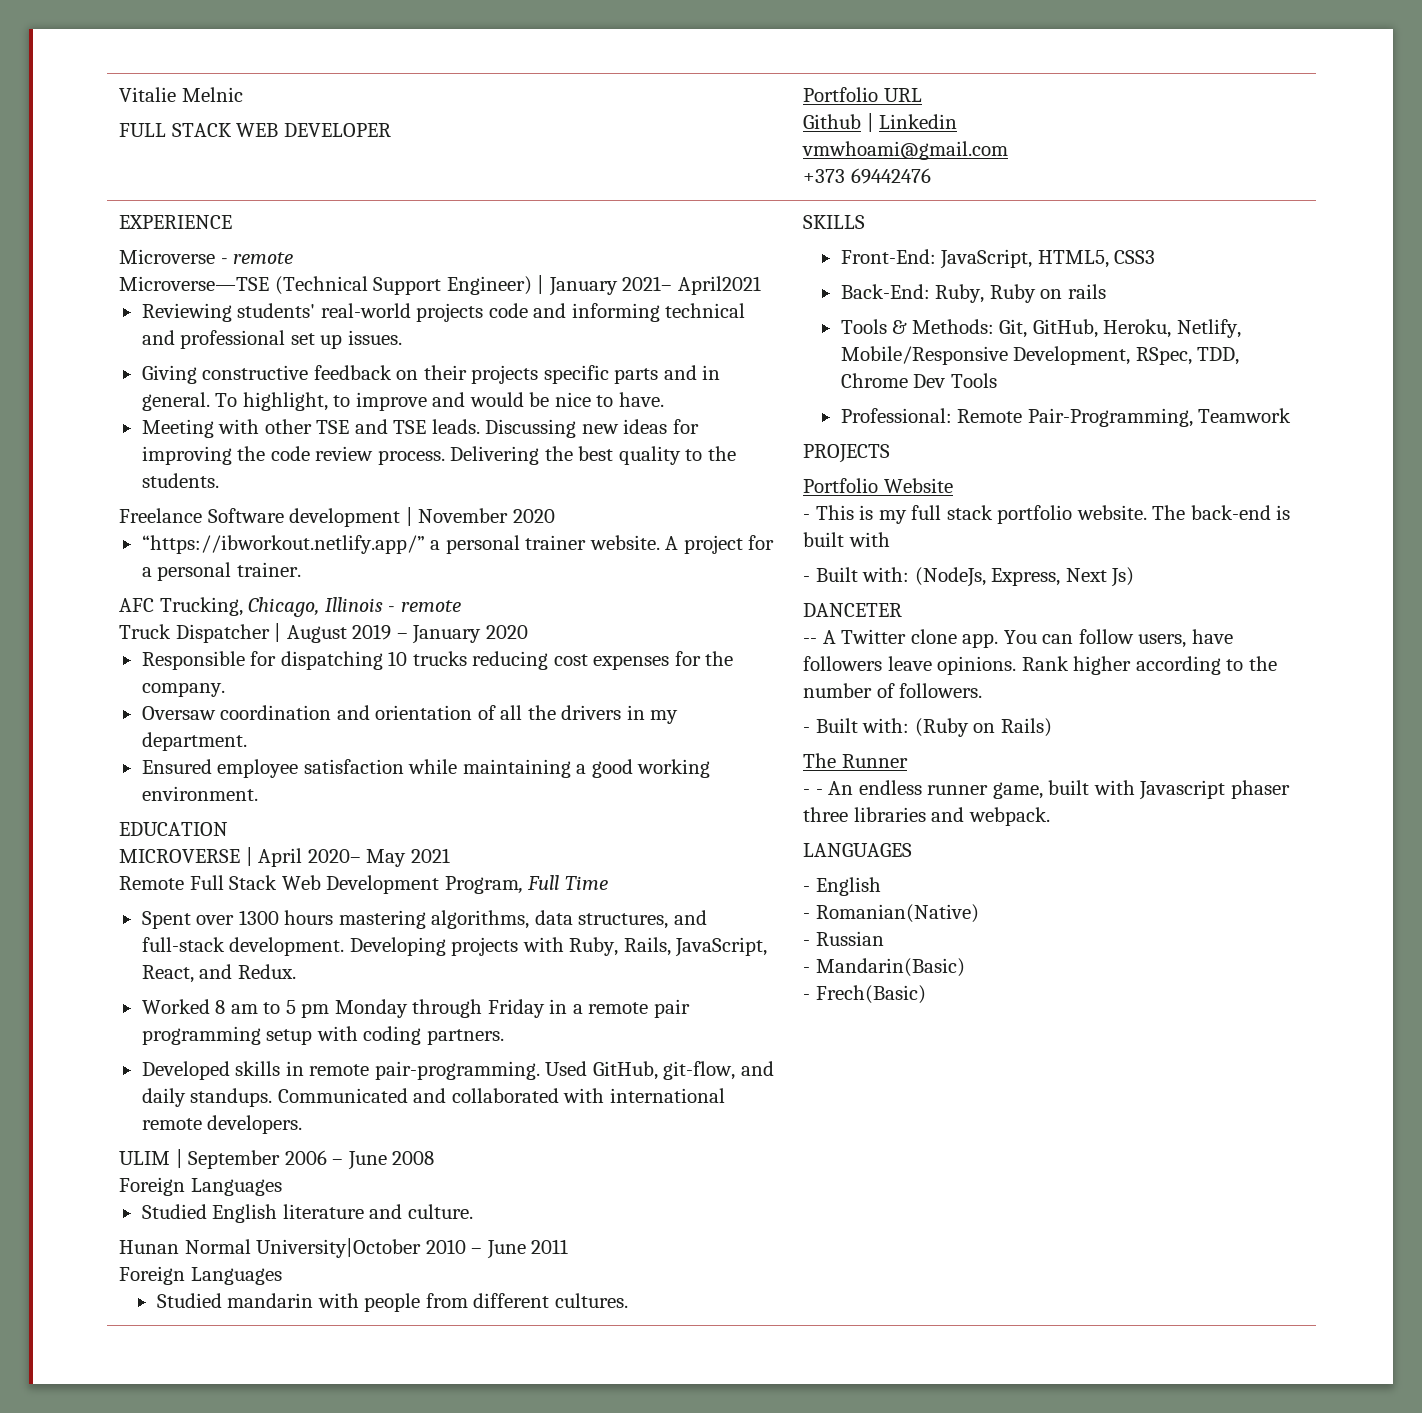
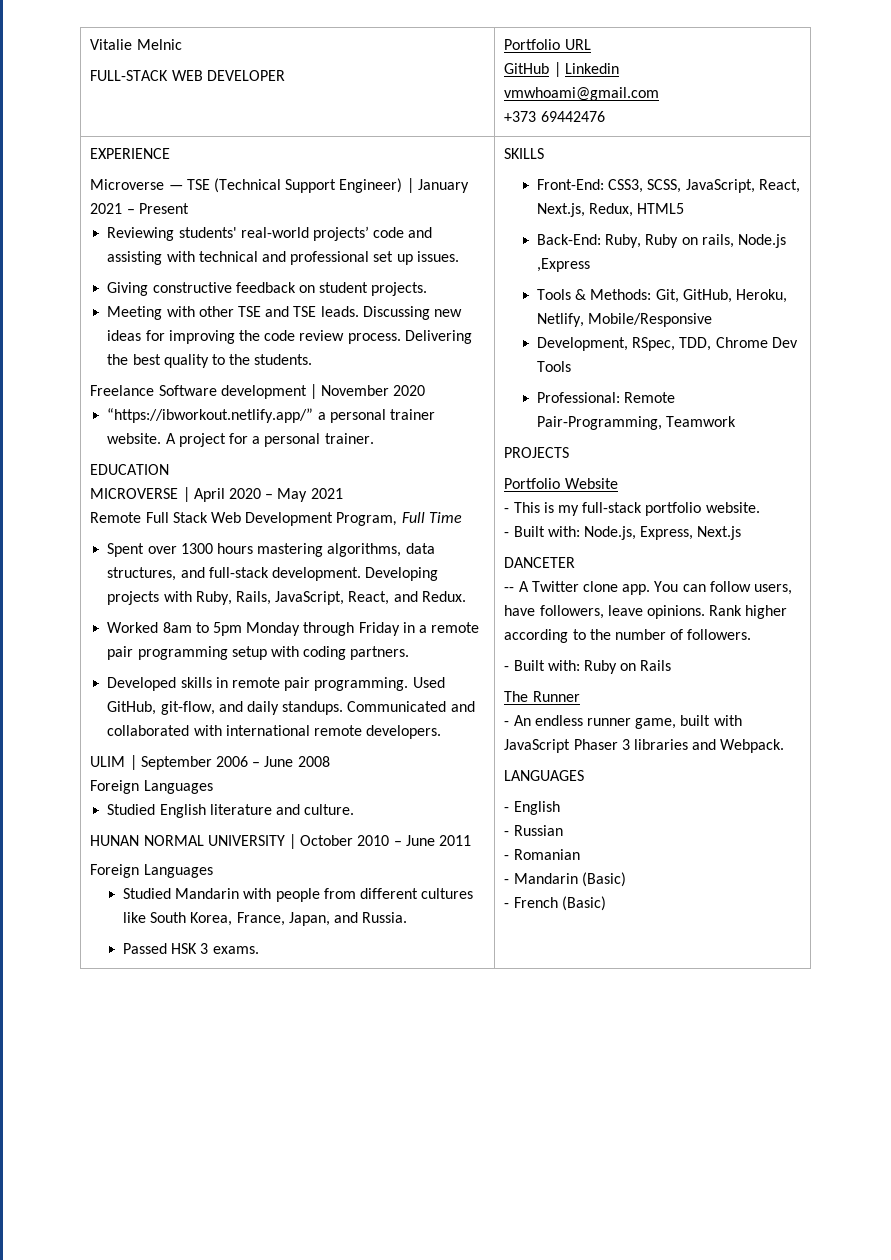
  Vitalie Melnic
- FULL STACK WEB DEVELOPER | Portfolio URL
- Github | Linkedin
+ FULL-STACK WEB DEVELOPER | Portfolio URL
+ GitHub | Linkedin
- Microverse - remote
- Microverse—TSE (Technical Support Engineer) | January 2021– April2021
+ Microverse — TSE (Technical Support Engineer) | January 2021 – Present
- Reviewing students' real-world projects code and informing technical and professional set up issues.
+ Reviewing students' real-world projects’ code and assisting with technical and professional set up issues.
- Giving constructive feedback on their projects specific parts and in general. To highlight, to improve and would be nice to have.
+ Giving constructive feedback on student projects.
- AFC Trucking, Chicago, Illinois - remote
- Truck Dispatcher | August 2019 – January 2020
- Responsible for dispatching 10 trucks reducing cost expenses for the company.
- Oversaw coordination and orientation of all the drivers in my department.
- Ensured employee satisfaction while maintaining a good working environment.
- MICROVERSE | April 2020– May 2021
+ MICROVERSE | April 2020 – May 2021
- Worked 8 am to 5 pm Monday through Friday in a remote pair programming setup with coding partners.
+ Worked 8am to 5pm Monday through Friday in a remote pair programming setup with coding partners.
- Developed skills in remote pair-programming.
+ Developed skills in remote pair programming.
- Hunan Normal University|October 2010 – June 2011
+ HUNAN NORMAL UNIVERSITY | October 2010 – June 2011
- Studied mandarin with people from different cultures. | SKILLS
- Front-End: JavaScript, HTML5, CSS3
+ Studied Mandarin with people from different cultures like South Korea, France, Japan, and Russia.
+ Passed HSK 3 exams. | SKILLS
+ Front-End: CSS3, SCSS, JavaScript, React, Next.js, Redux, HTML5
- Back-End: Ruby, Ruby on rails
+ Back-End: Ruby, Ruby on rails, Node.js ,Express
- Tools & Methods: Git, GitHub, Heroku, Netlify, Mobile/Responsive Development, RSpec, TDD, Chrome Dev Tools
+ Tools & Methods: Git, GitHub, Heroku, Netlify, Mobile/Responsive
+ Development, RSpec, TDD, Chrome Dev Tools
- - This is my full stack portfolio website. The back-end is built with
- - Built with: (NodeJs, Express, Next Js)
+ - This is my full-stack portfolio website.
+ - Built with: Node.js, Express, Next.js
- You can follow users, have followers leave opinions.
+ You can follow users, have followers, leave opinions.
- - Built with: (Ruby on Rails)
+ - Built with: Ruby on Rails
- - - An endless runner game, built with Javascript phaser three libraries and webpack.
+ - An endless runner game, built with JavaScript Phaser 3 libraries and Webpack.
- - Romanian(Native)
- - Mandarin(Basic)
- - Frech(Basic)
+ - Romanian
+ - Mandarin (Basic)
+ - French (Basic)

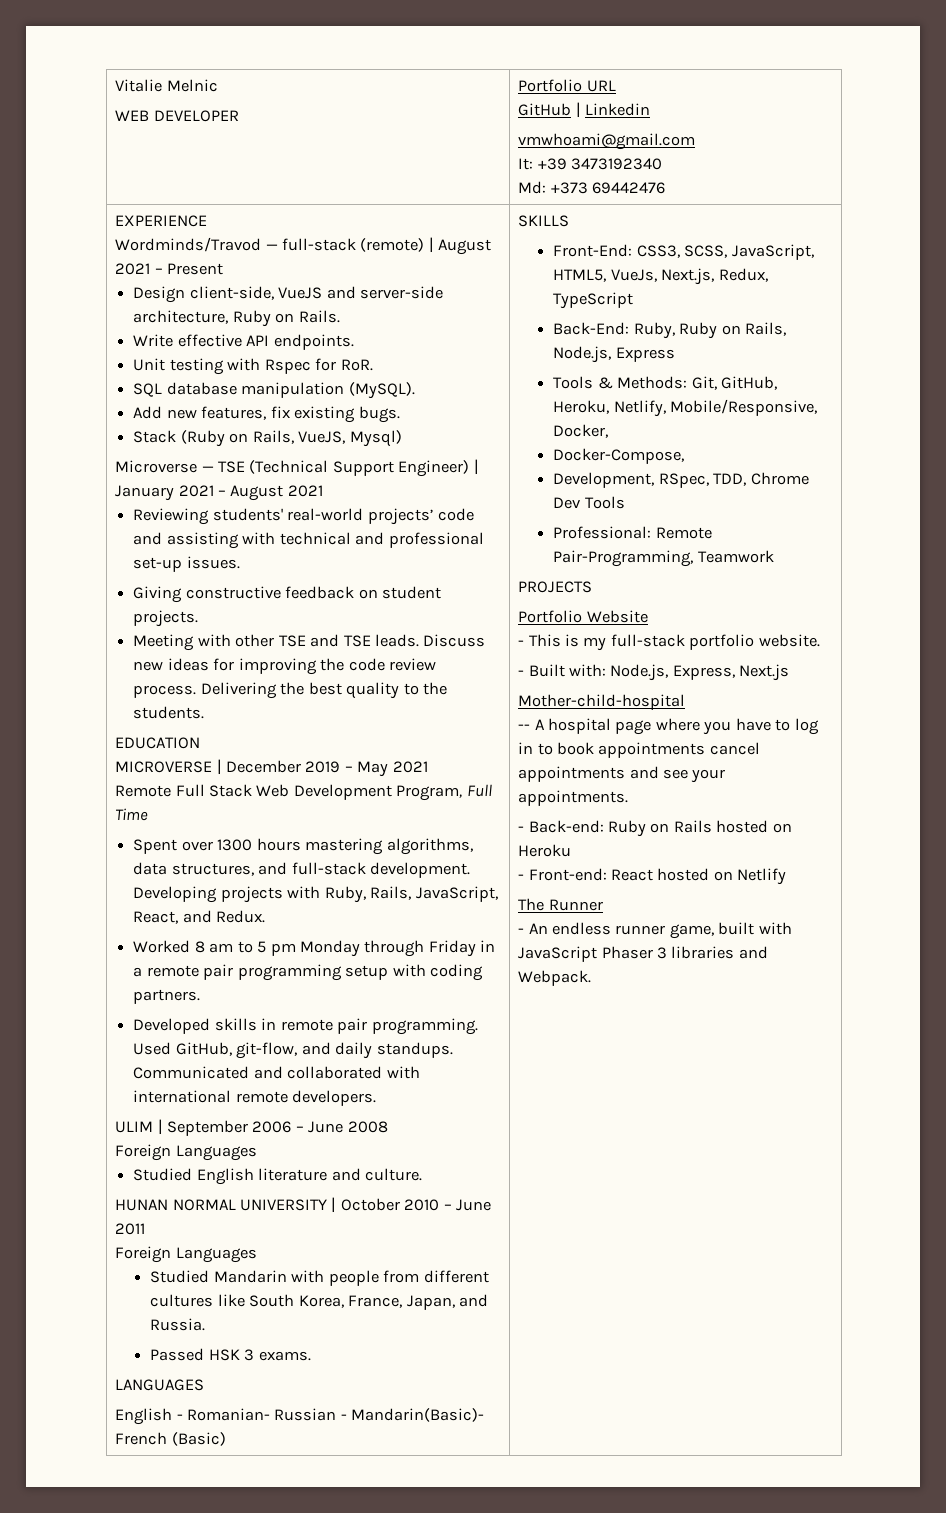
  Vitalie Melnic
- FULL-STACK WEB DEVELOPER | Portfolio URL
+ WEB DEVELOPER | Portfolio URL
  GitHub | Linkedin
  vmwhoami@gmail.com
- +373 69442476
+ It: +39 3473192340
+ Md: +373 69442476
+ Wordminds/Travod — full-stack (remote) | August 2021 – Present
+ Design client-side, VueJS and server-side architecture, Ruby on Rails.
+ Write effective API endpoints.
+ Unit testing with Rspec for RoR.
+ SQL database manipulation (MySQL).
+ Add new features, fix existing bugs.
+ Stack (Ruby on Rails, VueJS, Mysql)
- Microverse — TSE (Technical Support Engineer) | January 2021 – Present
+ Microverse — TSE (Technical Support Engineer) | January 2021 – August 2021
- Reviewing students' real-world projects’ code and assisting with technical and professional set up issues.
+ Reviewing students' real-world projects’ code and assisting with technical and professional set-up issues.
- Discussing new ideas for improving the code review process.
+ Discuss new ideas for improving the code review process.
- Freelance Software development | November 2020
- “https://ibworkout.netlify.app/” a personal trainer website. A project for a personal trainer.
- MICROVERSE | April 2020 – May 2021
+ MICROVERSE | December 2019 – May 2021
- Worked 8am to 5pm Monday through Friday in a remote pair programming setup with coding partners.
+ Worked 8 am to 5 pm Monday through Friday in a remote pair programming setup with coding partners.
+ LANGUAGES
+ English - Romanian- Russian - Mandarin(Basic)- French (Basic)
- Front-End: CSS3, SCSS, JavaScript, React, Next.js, Redux, HTML5
+ Front-End: CSS3, SCSS, JavaScript, HTML5, VueJs, Next.js, Redux, TypeScript
- Back-End: Ruby, Ruby on rails, Node.js ,Express
+ Back-End: Ruby, Ruby on Rails, Node.js, Express
- Tools & Methods: Git, GitHub, Heroku, Netlify, Mobile/Responsive
+ Tools & Methods: Git, GitHub, Heroku, Netlify, Mobile/Responsive, Docker,
+ Docker-Compose,
- DANCETER
+ Mother-child-hospital
- -- A Twitter clone app. You can follow users, have followers, leave opinions. Rank higher according to the number of followers.
- - Built with: Ruby on Rails
+ -- A hospital page where you have to log in to book appointments cancel appointments and see your appointments.
+ - Back-end: Ruby on Rails hosted on Heroku
+ - Front-end: React hosted on Netlify
- LANGUAGES
- - English
- - Russian
- - Romanian
- - Mandarin (Basic)
- - French (Basic)

